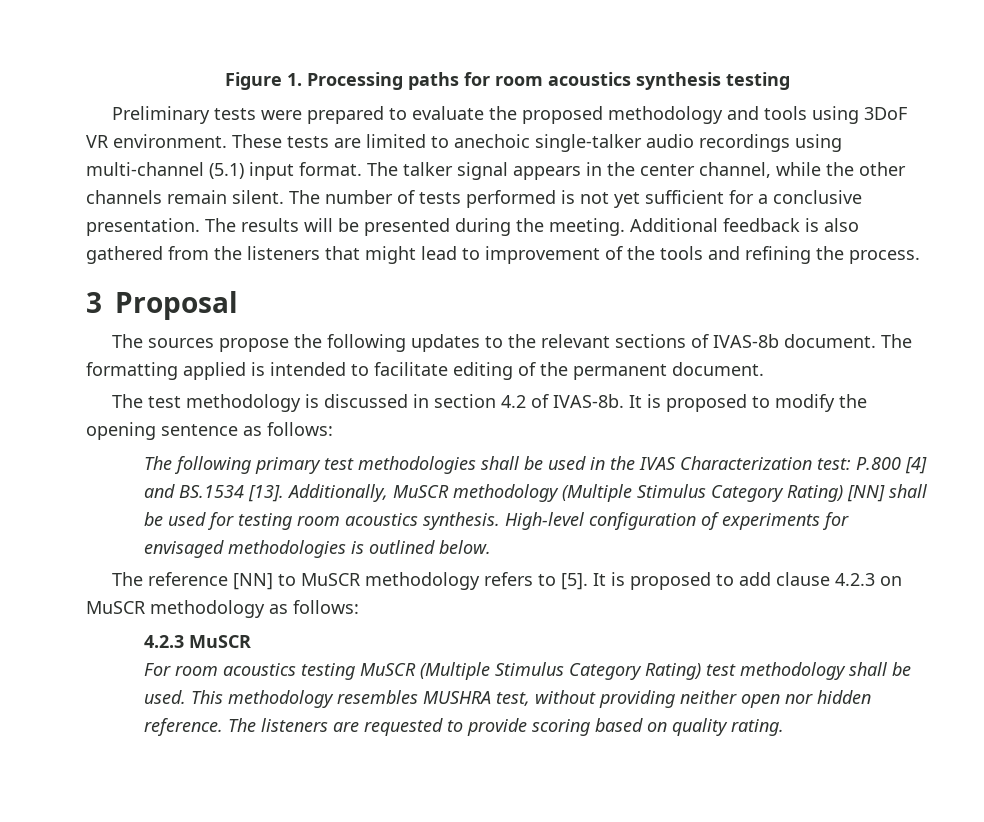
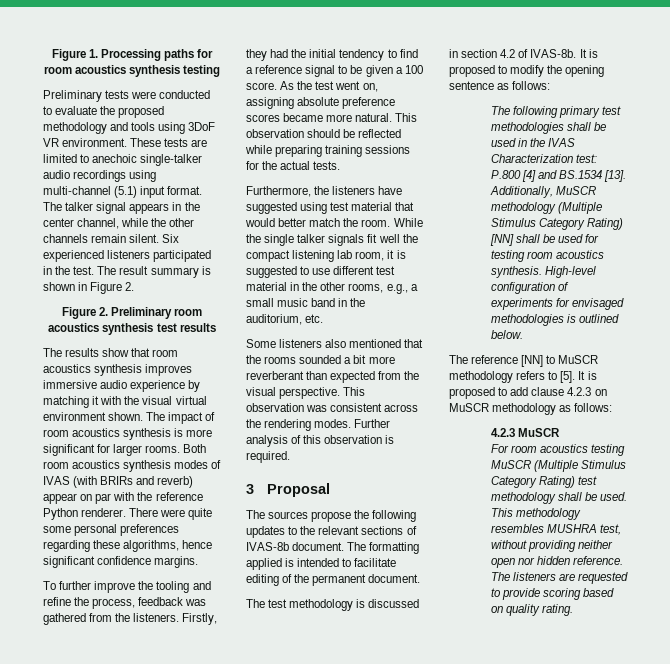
- Preliminary tests were prepared to evaluate the proposed methodology and tools using 3DoF VR environment.
+ Preliminary tests were conducted to evaluate the proposed methodology and tools using 3DoF VR environment.
- The number of tests performed is not yet sufficient for a conclusive presentation. The results will be presented during the meeting. Additional feedback is also gathered from the listeners that might lead to improvement of the tools and refining the process.
+ Six experienced listeners participated in the test. The result summary is shown in Figure 2.
+ Figure 2. Preliminary room acoustics synthesis test results
+ The results show that room acoustics synthesis improves immersive audio experience by matching it with the visual virtual environment shown. The impact of room acoustics synthesis is more significant for larger rooms. Both room acoustics synthesis modes of IVAS (with BRIRs and reverb) appear on par with the reference Python renderer. There were quite some personal preferences regarding these algorithms, hence significant confidence margins.
+ To further improve the tooling and refine the process, feedback was gathered from the listeners. Firstly, they had the initial tendency to find a reference signal to be given a 100 score. As the test went on, assigning absolute preference scores became more natural. This observation should be reflected while preparing training sessions for the actual tests.
+ Furthermore, the listeners have suggested using test material that would better match the room. While the single talker signals fit well the compact listening lab room, it is suggested to use different test material in the other rooms, e.g., a small music band in the auditorium, etc.
+ Some listeners also mentioned that the rooms sounded a bit more reverberant than expected from the visual perspective. This observation was consistent across the rendering modes. Further analysis of this observation is required.

